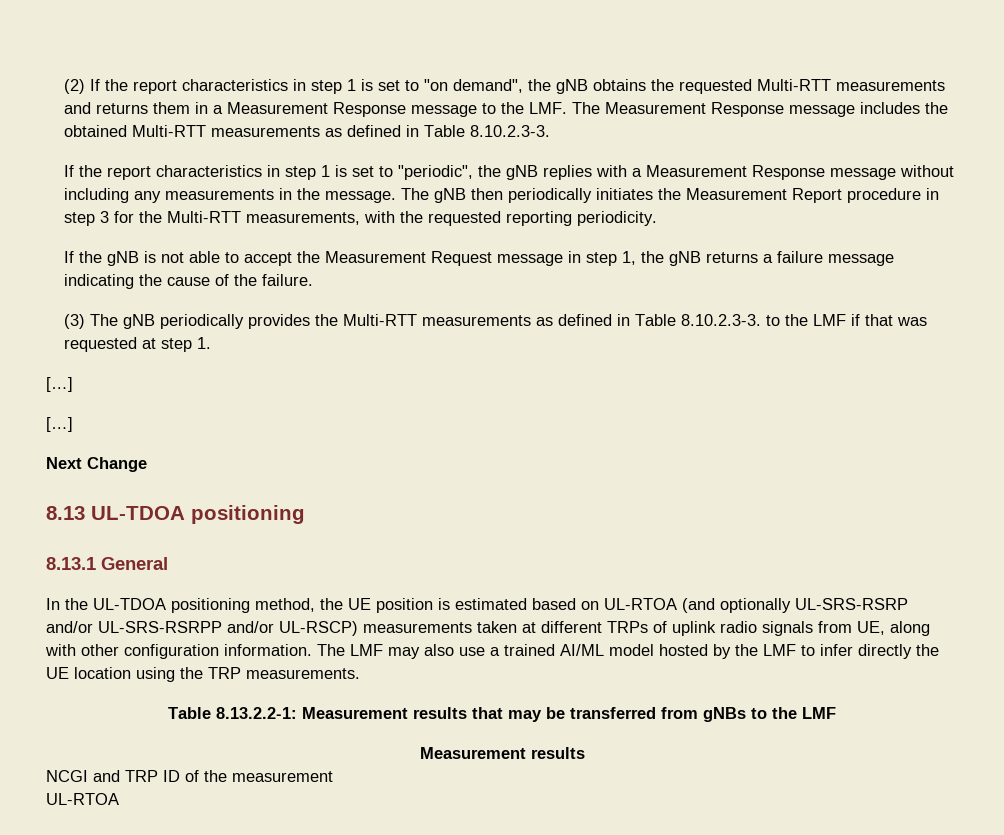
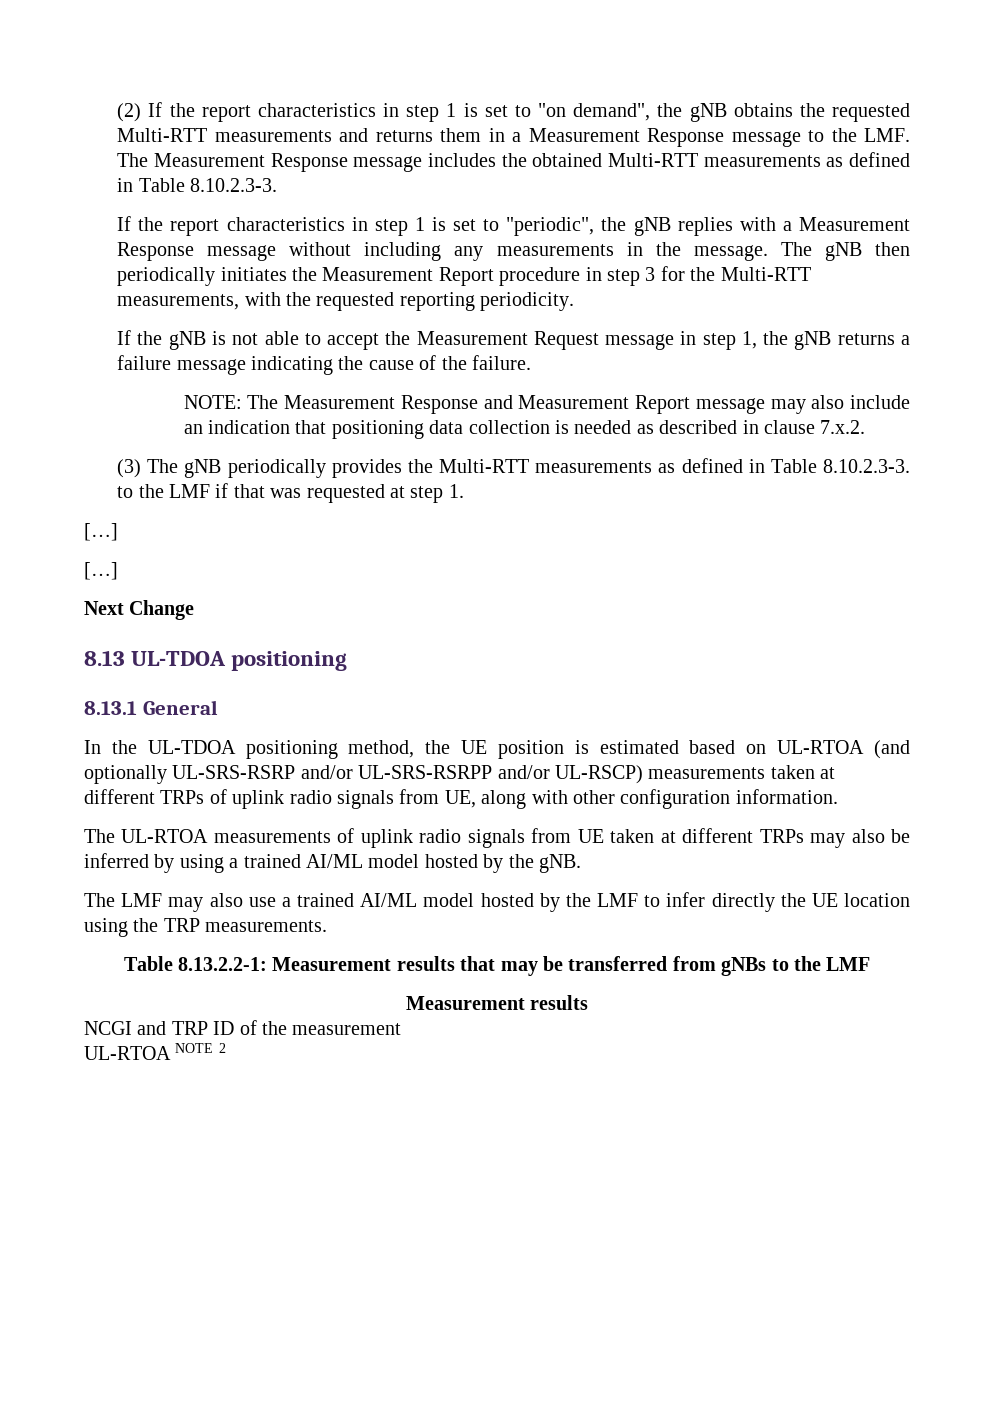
+ NOTE: The Measurement Response and Measurement Report message may also include an indication that positioning data collection is needed as described in clause 7.x.2.
- In the UL-TDOA positioning method, the UE position is estimated based on UL-RTOA (and optionally UL-SRS-RSRP and/or UL-SRS-RSRPP and/or UL-RSCP) measurements taken at different TRPs of uplink radio signals from UE, along with other configuration information. The LMF may also use a trained AI/ML model hosted by the LMF to infer directly the UE location using the TRP measurements.
+ In the UL-TDOA positioning method, the UE position is estimated based on UL-RTOA (and optionally UL-SRS-RSRP and/or UL-SRS-RSRPP and/or UL-RSCP) measurements taken at different TRPs of uplink radio signals from UE, along with other configuration information.
+ The UL-RTOA measurements of uplink radio signals from UE taken at different TRPs may also be inferred by using a trained AI/ML model hosted by the gNB.
+ The LMF may also use a trained AI/ML model hosted by the LMF to infer directly the UE location using the TRP measurements.
  NCGI and TRP ID of the measurement
- UL-RTOA
+ UL-RTOA NOTE 2

